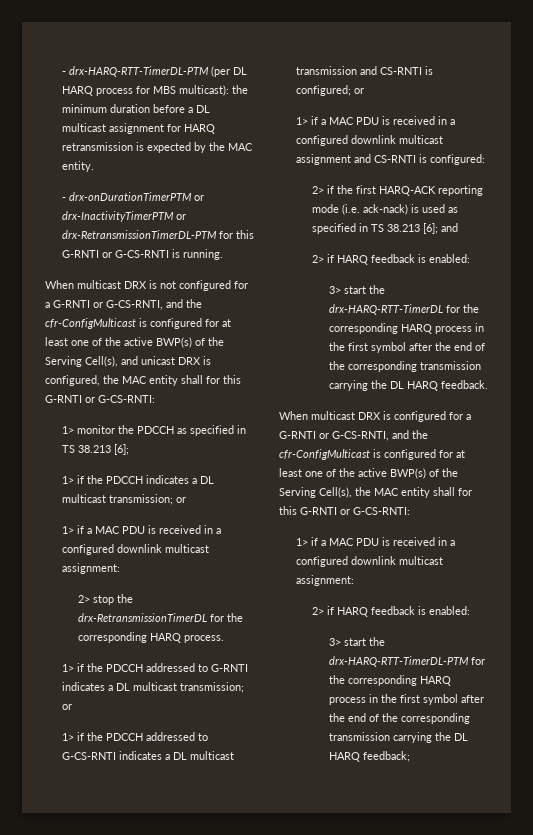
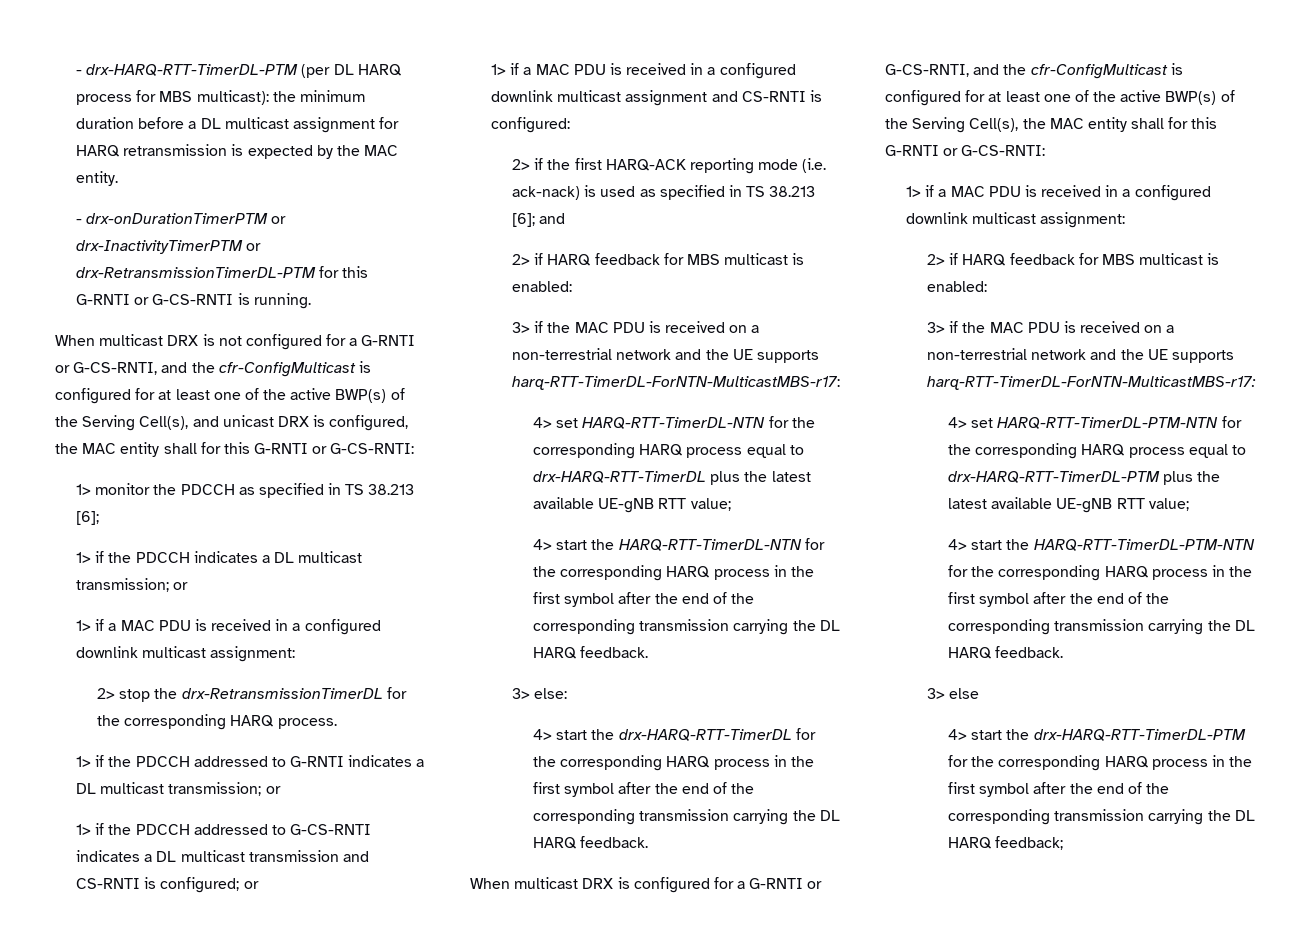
  2> if the first HARQ-ACK reporting mode (i.e. ack-nack) is used as specified in TS 38.213 [6]; and
- 2> if HARQ feedback is enabled:
- 3> start the drx-HARQ-RTT-TimerDL for the corresponding HARQ process in the first symbol after the end of the corresponding transmission carrying the DL HARQ feedback.
+ 2> if HARQ feedback for MBS multicast is enabled:
+ 3> if the MAC PDU is received on a non-terrestrial network and the UE supports harq-RTT-TimerDL-ForNTN-MulticastMBS-r17:
+ 4> set HARQ-RTT-TimerDL-NTN for the corresponding HARQ process equal to drx-HARQ-RTT-TimerDL plus the latest available UE-gNB RTT value;
+ 4> start the HARQ-RTT-TimerDL-NTN for the corresponding HARQ process in the first symbol after the end of the corresponding transmission carrying the DL HARQ feedback.
+ 3> else:
+ 4> start the drx-HARQ-RTT-TimerDL for the corresponding HARQ process in the first symbol after the end of the corresponding transmission carrying the DL HARQ feedback.
  When multicast DRX is configured for a G-RNTI or G-CS-RNTI, and the cfr-ConfigMulticast is configured for at least one of the active BWP(s) of the Serving Cell(s), the MAC entity shall for this G-RNTI or G-CS-RNTI:
  1> if a MAC PDU is received in a configured downlink multicast assignment:
- 2> if HARQ feedback is enabled:
- 3> start the drx-HARQ-RTT-TimerDL-PTM for the corresponding HARQ process in the first symbol after the end of the corresponding transmission carrying the DL HARQ feedback;
+ 2> if HARQ feedback for MBS multicast is enabled:
+ 3> if the MAC PDU is received on a non-terrestrial network and the UE supports harq-RTT-TimerDL-ForNTN-MulticastMBS-r17:
+ 4> set HARQ-RTT-TimerDL-PTM-NTN for the corresponding HARQ process equal to drx-HARQ-RTT-TimerDL-PTM plus the latest available UE-gNB RTT value;
+ 4> start the HARQ-RTT-TimerDL-PTM-NTN for the corresponding HARQ process in the first symbol after the end of the corresponding transmission carrying the DL HARQ feedback.
+ 3> else
+ 4> start the drx-HARQ-RTT-TimerDL-PTM for the corresponding HARQ process in the first symbol after the end of the corresponding transmission carrying the DL HARQ feedback;

